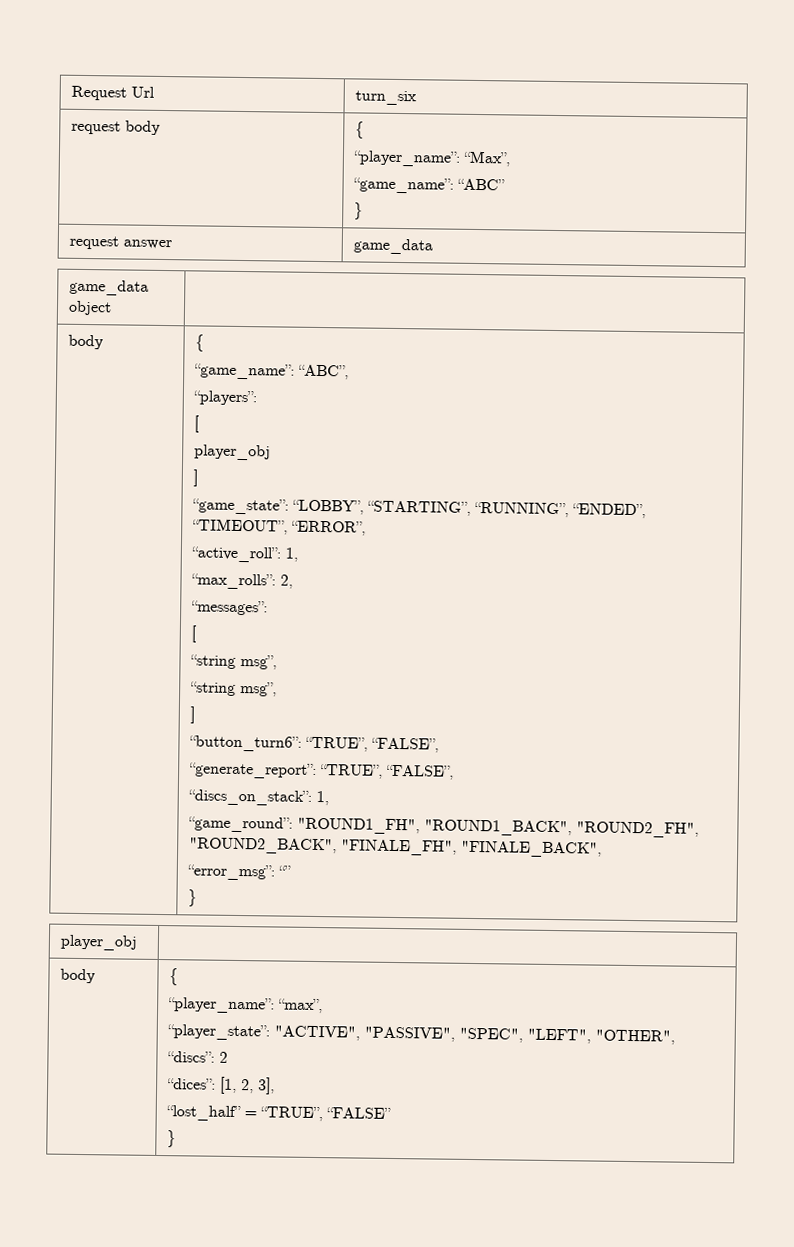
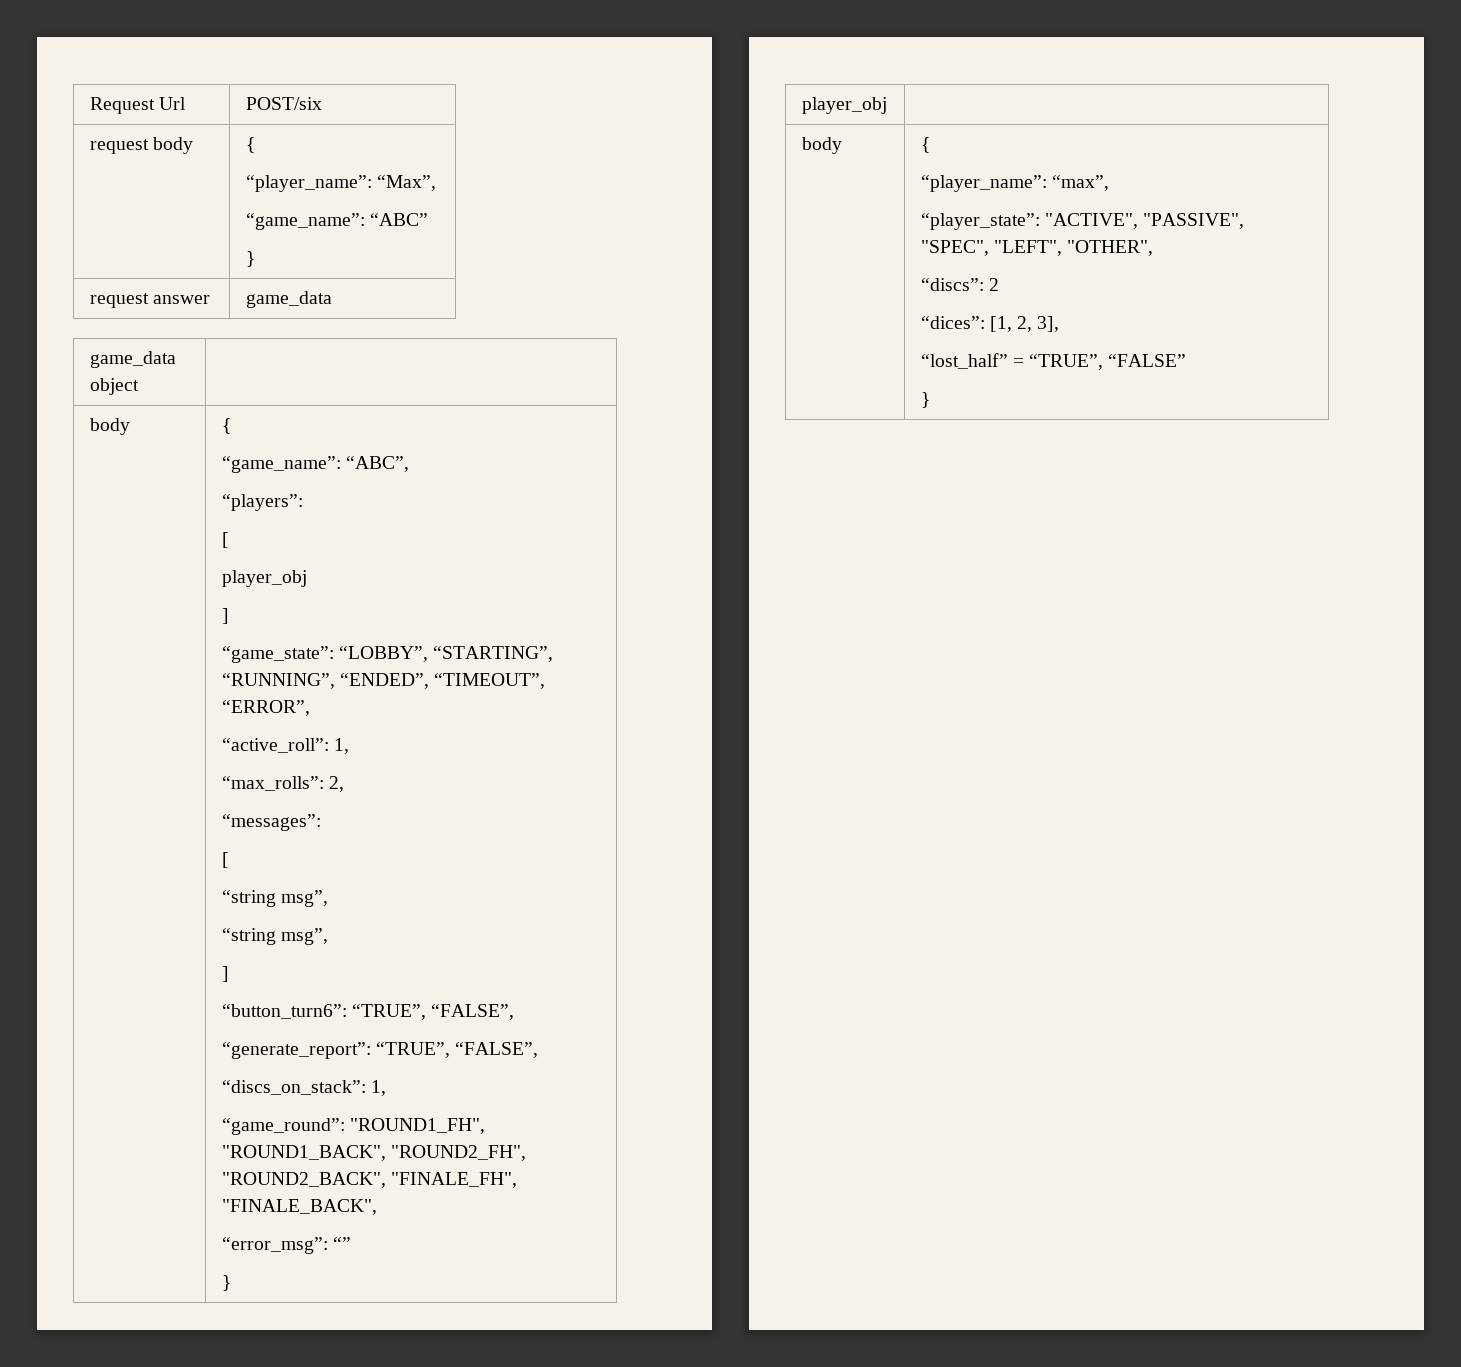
- Request Url | turn_six
+ Request Url | POST/six

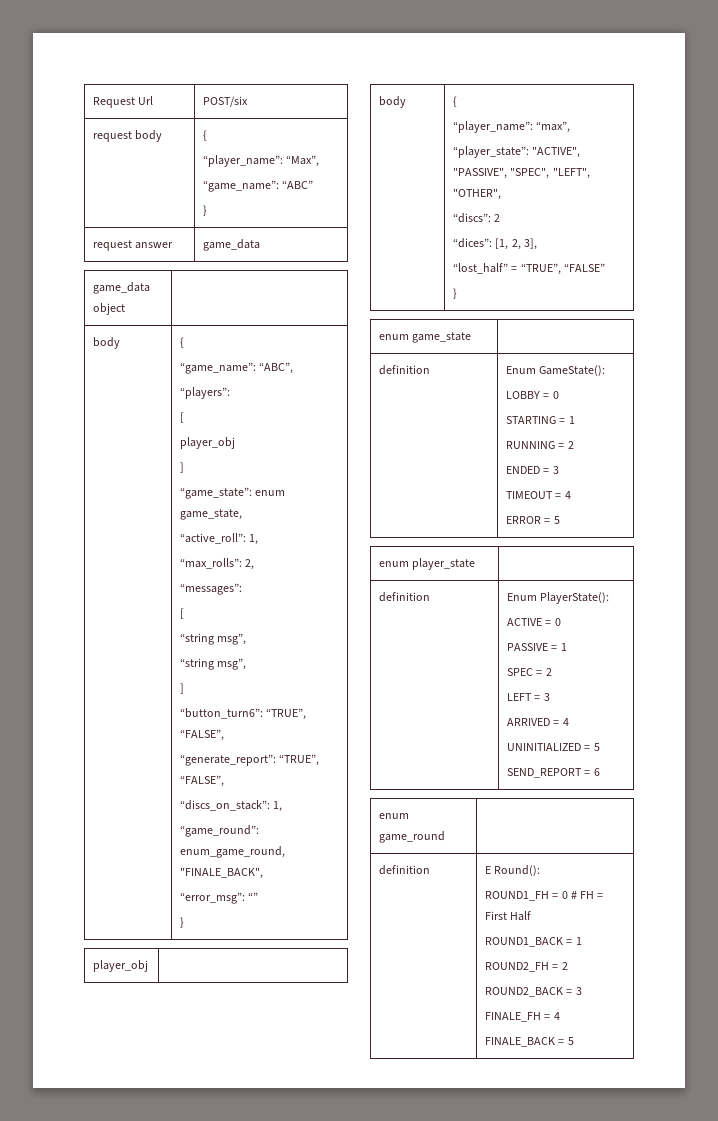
- “game_state”: “LOBBY”, “STARTING”, “RUNNING”, “ENDED”, “TIMEOUT”, “ERROR”,
+ “game_state”: enum game_state,
- “game_round”: "ROUND1_FH", "ROUND1_BACK", "ROUND2_FH", "ROUND2_BACK", "FINALE_FH", "FINALE_BACK",
+ “game_round”: enum_game_round, "FINALE_BACK",
+ enum game_state |
+ definition | Enum GameState():
+ LOBBY = 0
+ STARTING = 1
+ RUNNING = 2
+ ENDED = 3
+ TIMEOUT = 4
+ ERROR = 5
+ enum player_state |
+ definition | Enum PlayerState():
+ ACTIVE = 0
+ PASSIVE = 1
+ SPEC = 2
+ LEFT = 3
+ ARRIVED = 4
+ UNINITIALIZED = 5
+ SEND_REPORT = 6
+ enum game_round |
+ definition | E Round():
+ ROUND1_FH = 0 # FH = First Half
+ ROUND1_BACK = 1
+ ROUND2_FH = 2
+ ROUND2_BACK = 3
+ FINALE_FH = 4
+ FINALE_BACK = 5

